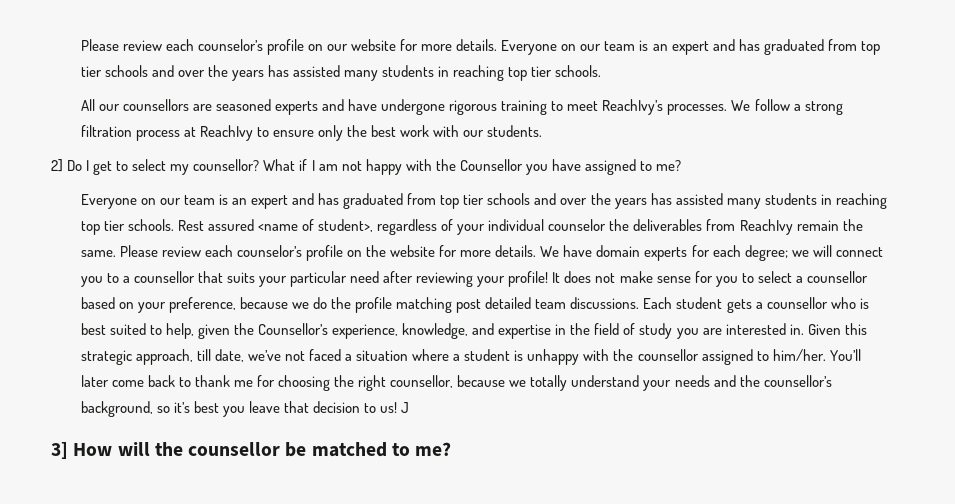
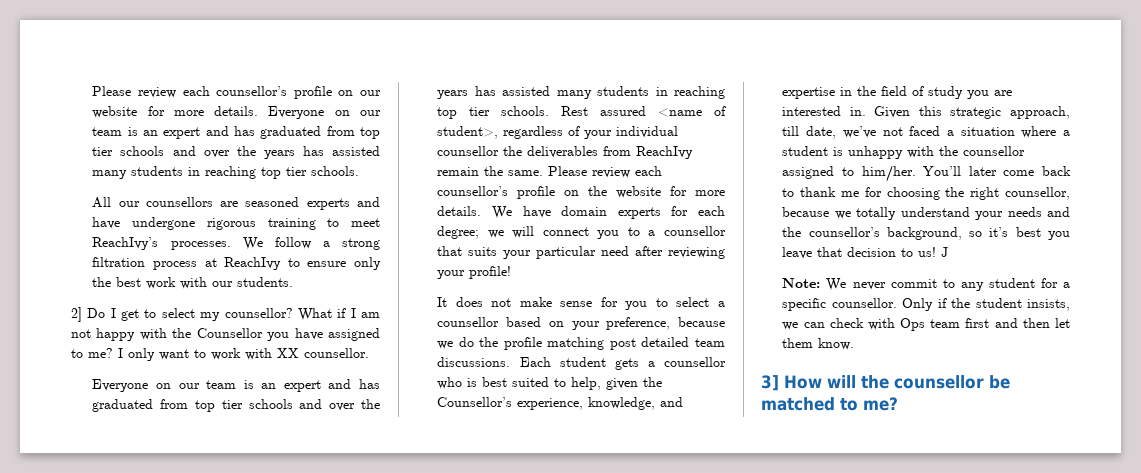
- Please review each counselor’s profile on our website for more details.
+ Please review each counsellor’s profile on our website for more details.
+ I only want to work with XX counsellor.
- Rest assured <name of student>, regardless of your individual counselor the deliverables from ReachIvy remain the same.
+ Rest assured <name of student>, regardless of your individual counsellor the deliverables from ReachIvy remain the same.
- Please review each counselor’s profile on the website for more details.
+ Please review each counsellor’s profile on the website for more details.
- We have domain experts for each degree; we will connect you to a counsellor that suits your particular need after reviewing your profile! It does not make sense for you to select a counsellor based on your preference, because we do the profile matching post detailed team discussions.
+ We have domain experts for each degree; we will connect you to a counsellor that suits your particular need after reviewing your profile!
+ It does not make sense for you to select a counsellor based on your preference, because we do the profile matching post detailed team discussions.
+ Note: We never commit to any student for a specific counsellor. Only if the student insists, we can check with Ops team first and then let them know.

